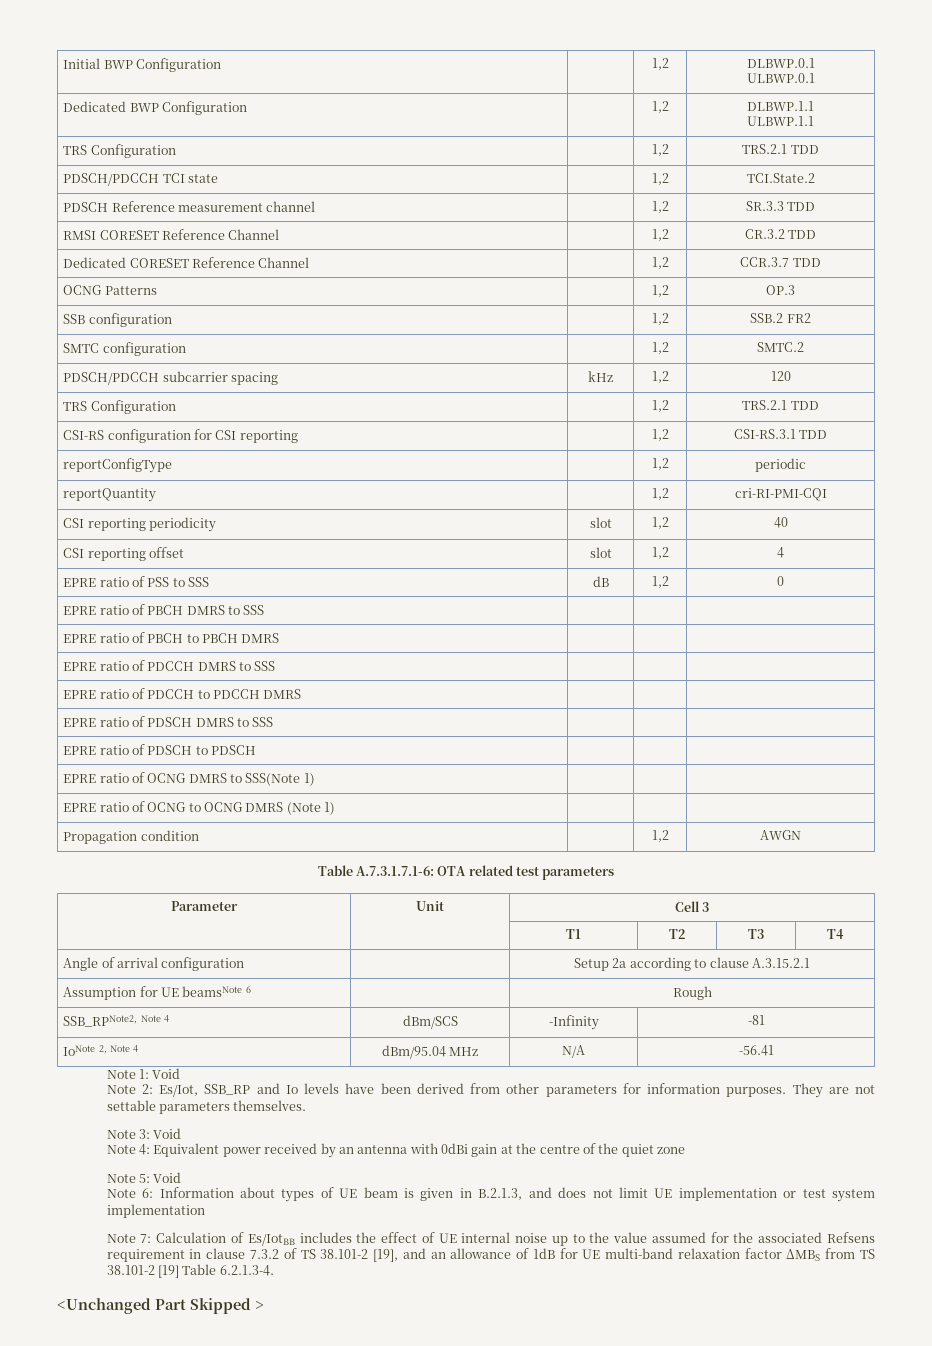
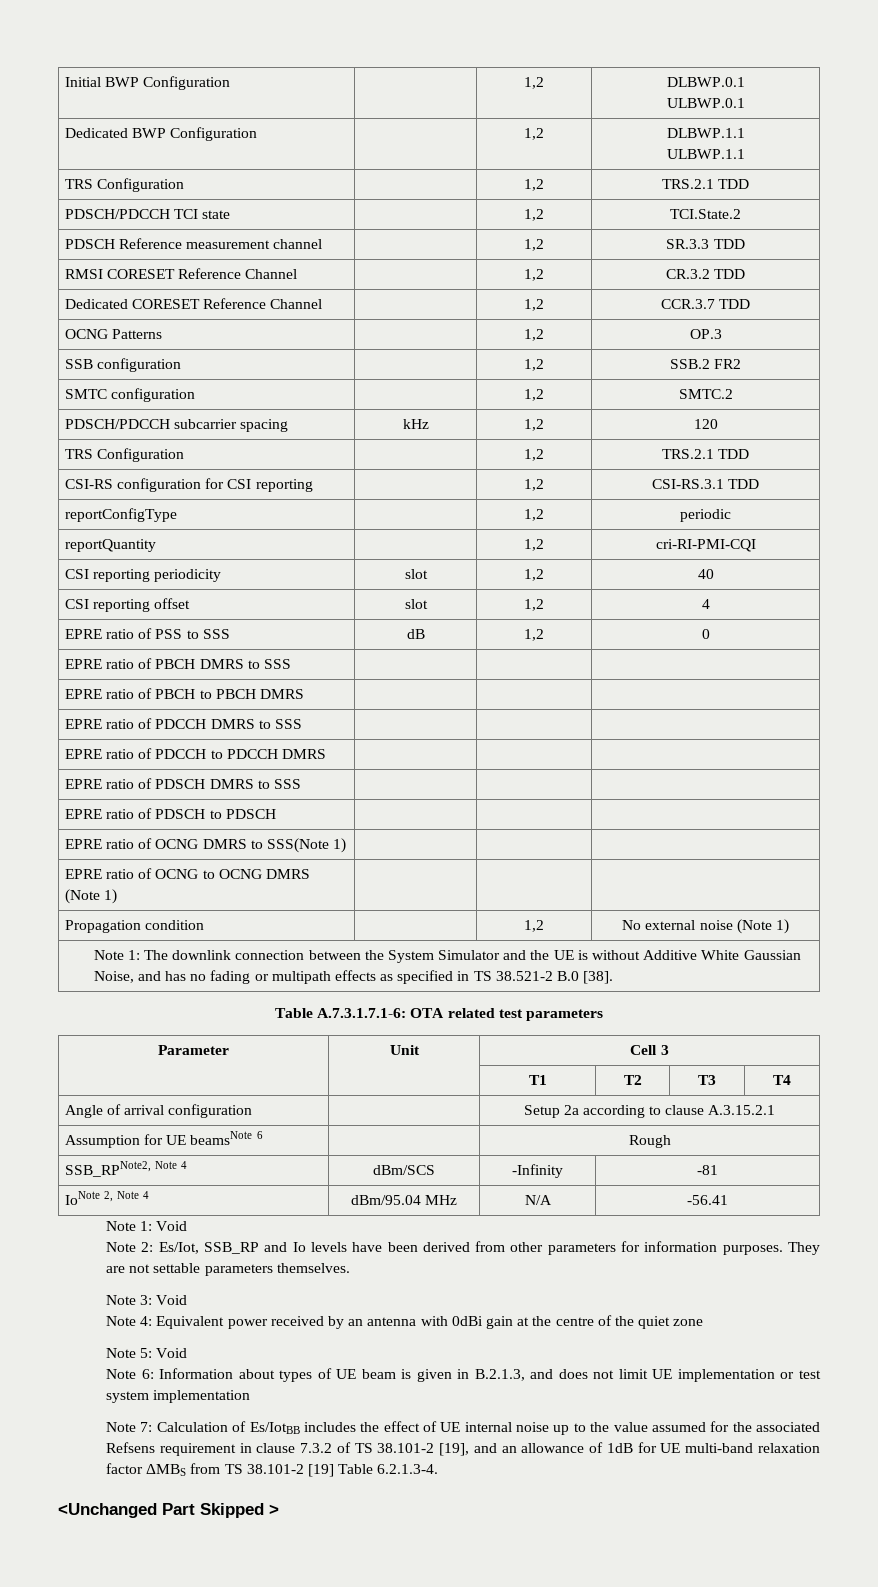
- Propagation condition | | 1,2 | AWGN
+ Propagation condition | | 1,2 | No external noise (Note 1)
+ Note 1: The downlink connection between the System Simulator and the UE is without Additive White Gaussian Noise, and has no fading or multipath effects as specified in TS 38.521-2 B.0 [38].

